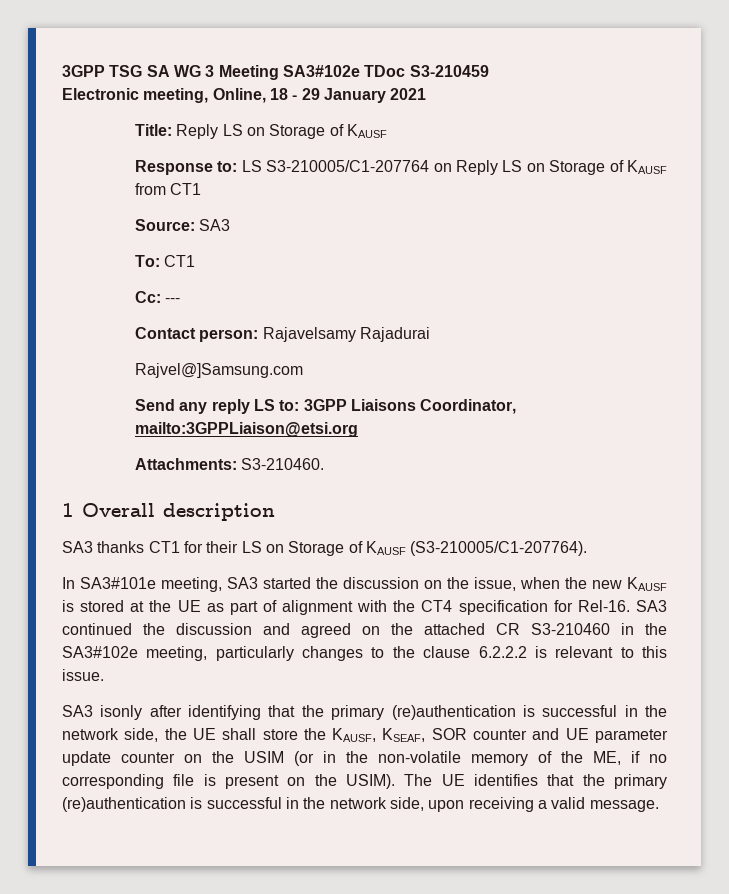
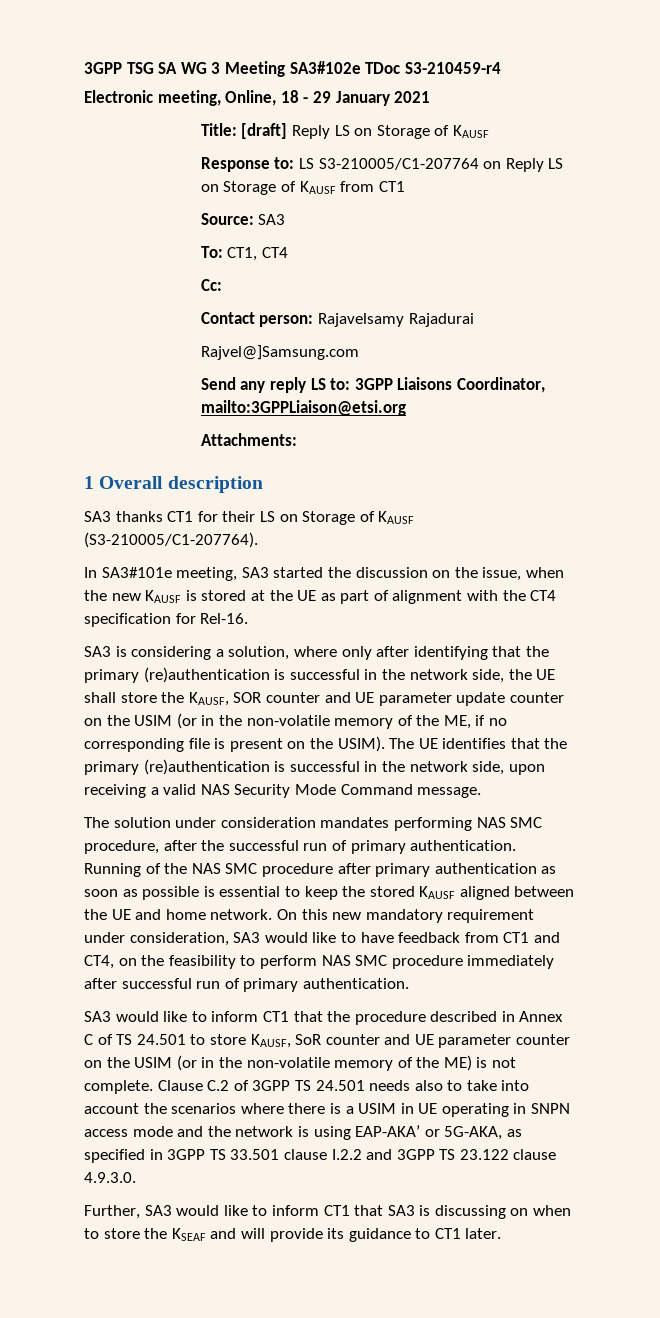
- 3GPP TSG SA WG 3 Meeting SA3#102e TDoc S3-210459
+ 3GPP TSG SA WG 3 Meeting SA3#102e TDoc S3-210459-r4
- Title: Reply LS on Storage of KAUSF
+ Title: [draft] Reply LS on Storage of KAUSF
- To: CT1
+ To: CT1, CT4
- Cc: ---
+ Cc:
- Attachments: S3-210460.
+ Attachments:
- In SA3#101e meeting, SA3 started the discussion on the issue, when the new KAUSF is stored at the UE as part of alignment with the CT4 specification for Rel-16. SA3 continued the discussion and agreed on the attached CR S3-210460 in the SA3#102e meeting, particularly changes to the clause 6.2.2.2 is relevant to this issue.
- SA3 isonly after identifying that the primary (re)authentication is successful in the network side, the UE shall store the KAUSF, KSEAF, SOR counter and UE parameter update counter on the USIM (or in the non-volatile memory of the ME, if no corresponding file is present on the USIM).
+ In SA3#101e meeting, SA3 started the discussion on the issue, when the new KAUSF is stored at the UE as part of alignment with the CT4 specification for Rel-16.
+ SA3 is considering a solution, where only after identifying that the primary (re)authentication is successful in the network side, the UE shall store the KAUSF, SOR counter and UE parameter update counter on the USIM (or in the non-volatile memory of the ME, if no corresponding file is present on the USIM).
- The UE identifies that the primary (re)authentication is successful in the network side, upon receiving a valid message.
+ The UE identifies that the primary (re)authentication is successful in the network side, upon receiving a valid NAS Security Mode Command message.
+ The solution under consideration mandates performing NAS SMC procedure, after the successful run of primary authentication. Running of the NAS SMC procedure after primary authentication as soon as possible is essential to keep the stored KAUSF aligned between the UE and home network. On this new mandatory requirement under consideration, SA3 would like to have feedback from CT1 and CT4, on the feasibility to perform NAS SMC procedure immediately after successful run of primary authentication.
+ SA3 would like to inform CT1 that the procedure described in Annex C of TS 24.501 to store KAUSF, SoR counter and UE parameter counter on the USIM (or in the non-volatile memory of the ME) is not complete. Clause C.2 of 3GPP TS 24.501 needs also to take into account the scenarios where there is a USIM in UE operating in SNPN access mode and the network is using EAP-AKA’ or 5G-AKA, as specified in 3GPP TS 33.501 clause I.2.2 and 3GPP TS 23.122 clause 4.9.3.0.
+ Further, SA3 would like to inform CT1 that SA3 is discussing on when to store the KSEAF and will provide its guidance to CT1 later.

